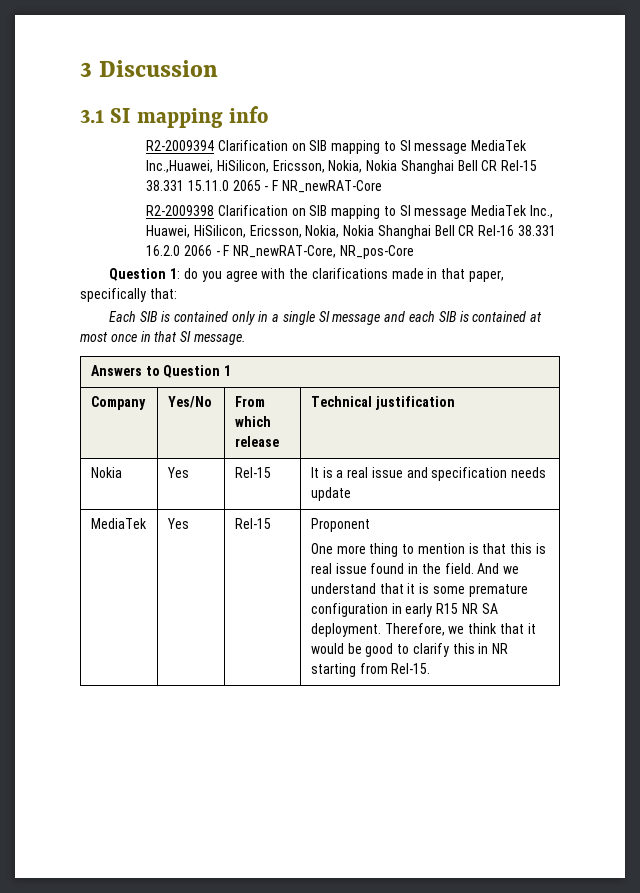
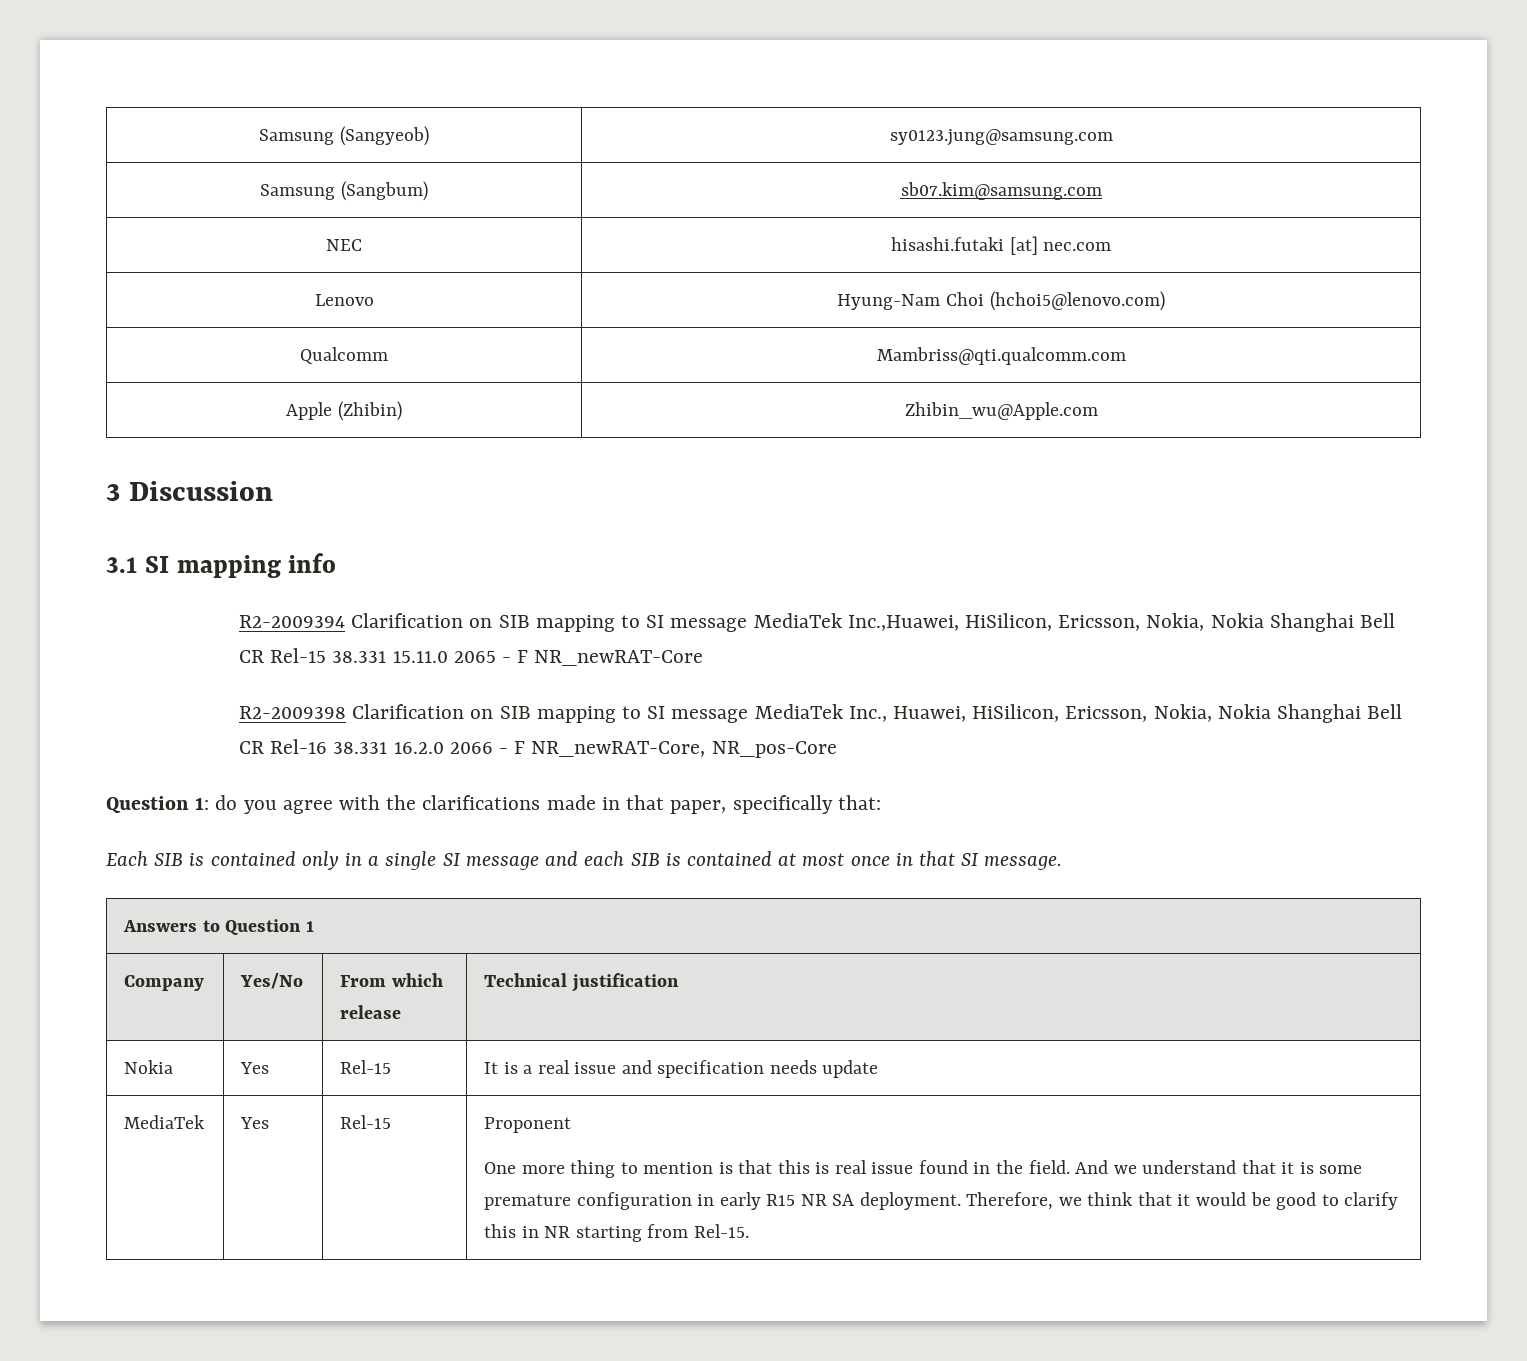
+ Samsung (Sangyeob) | sy0123.jung@samsung.com
+ Samsung (Sangbum) | sb07.kim@samsung.com
+ NEC | hisashi.futaki [at] nec.com
+ Lenovo | Hyung-Nam Choi (hchoi5@lenovo.com)
+ Qualcomm | Mambriss@qti.qualcomm.com
+ Apple (Zhibin) | Zhibin_wu@Apple.com

